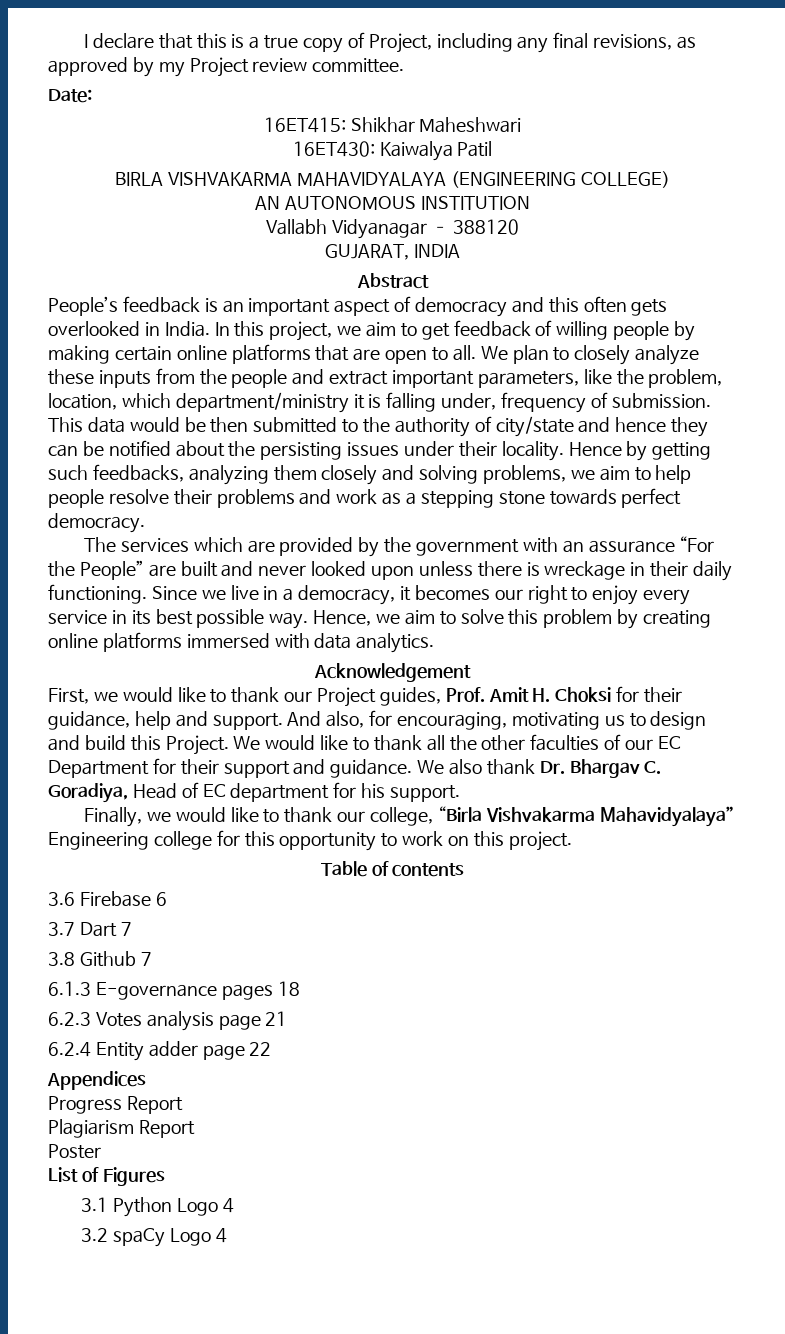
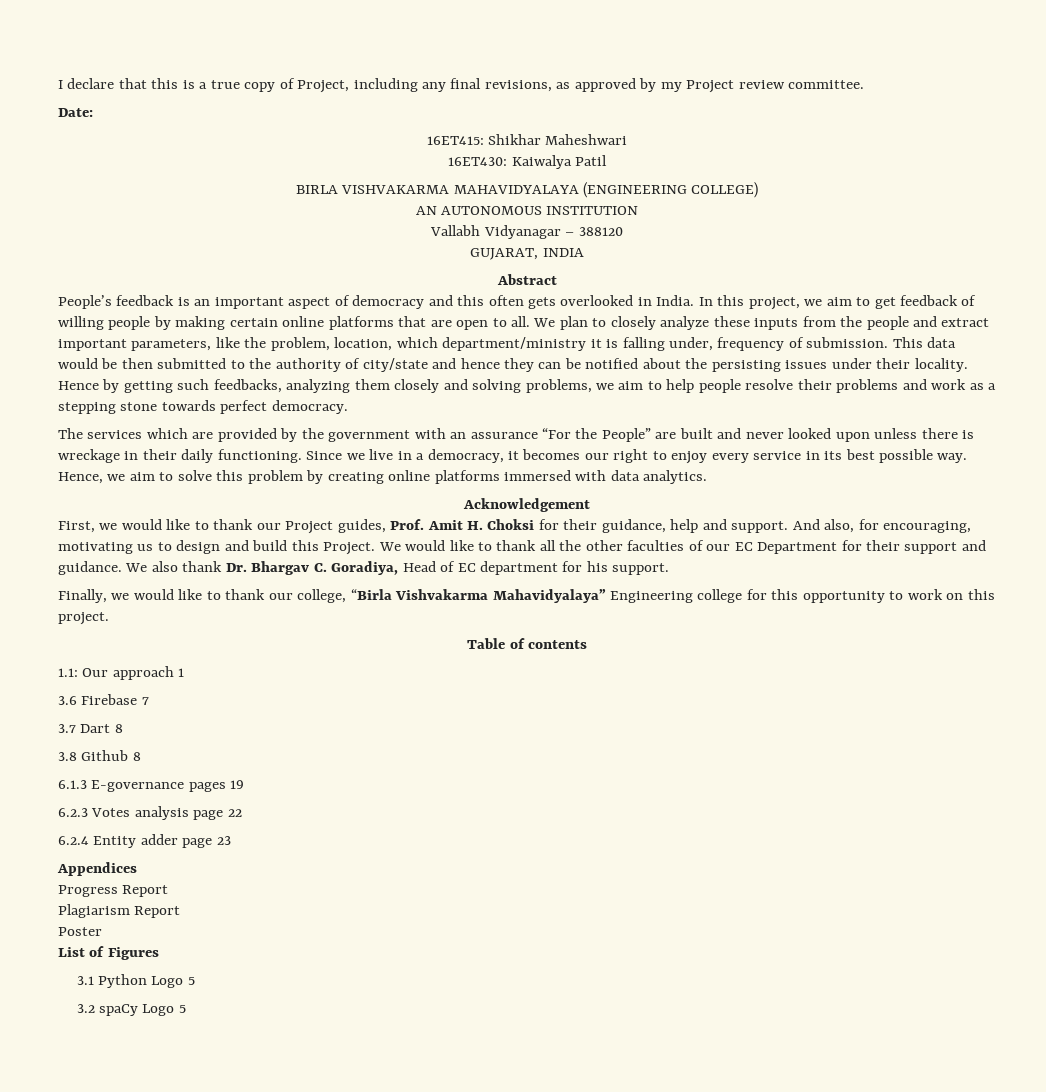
+ 1.1: Our approach 1
- 3.6 Firebase 6
+ 3.6 Firebase 7
- 3.7 Dart 7
+ 3.7 Dart 8
- 3.8 Github 7
+ 3.8 Github 8
- 6.1.3 E-governance pages 18
+ 6.1.3 E-governance pages 19
- 6.2.3 Votes analysis page 21
+ 6.2.3 Votes analysis page 22
- 6.2.4 Entity adder page 22
+ 6.2.4 Entity adder page 23
- 3.1 Python Logo 4
+ 3.1 Python Logo 5
- 3.2 spaCy Logo 4
+ 3.2 spaCy Logo 5

